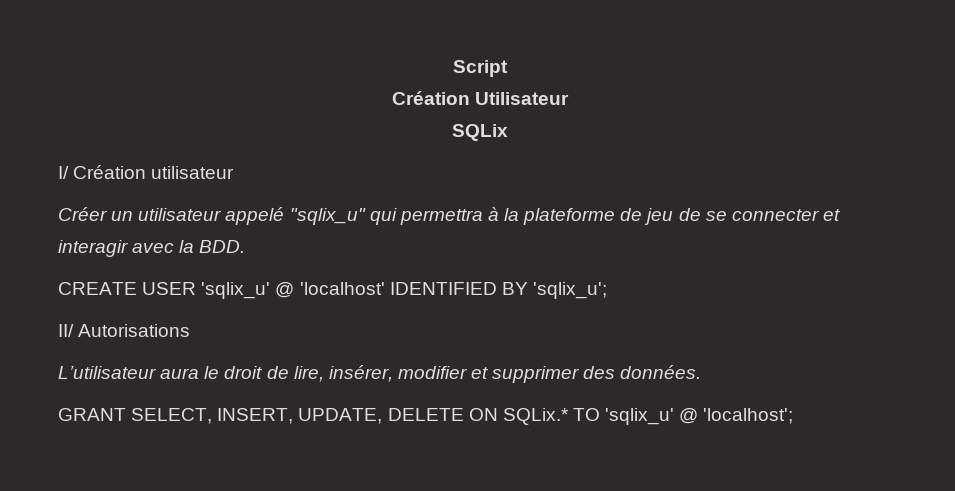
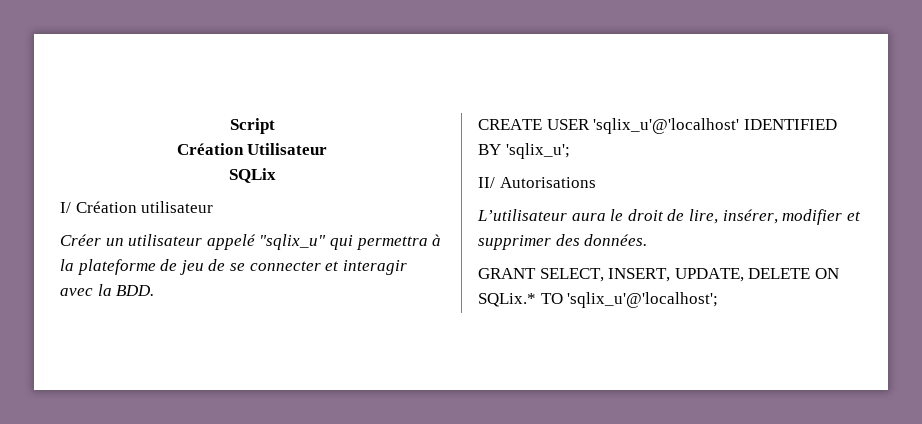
- CREATE USER 'sqlix_u' @ 'localhost' IDENTIFIED BY 'sqlix_u';
+ CREATE USER 'sqlix_u'@'localhost' IDENTIFIED BY 'sqlix_u';
- GRANT SELECT, INSERT, UPDATE, DELETE ON SQLix.* TO 'sqlix_u' @ 'localhost';
+ GRANT SELECT, INSERT, UPDATE, DELETE ON SQLix.* TO 'sqlix_u'@'localhost';

